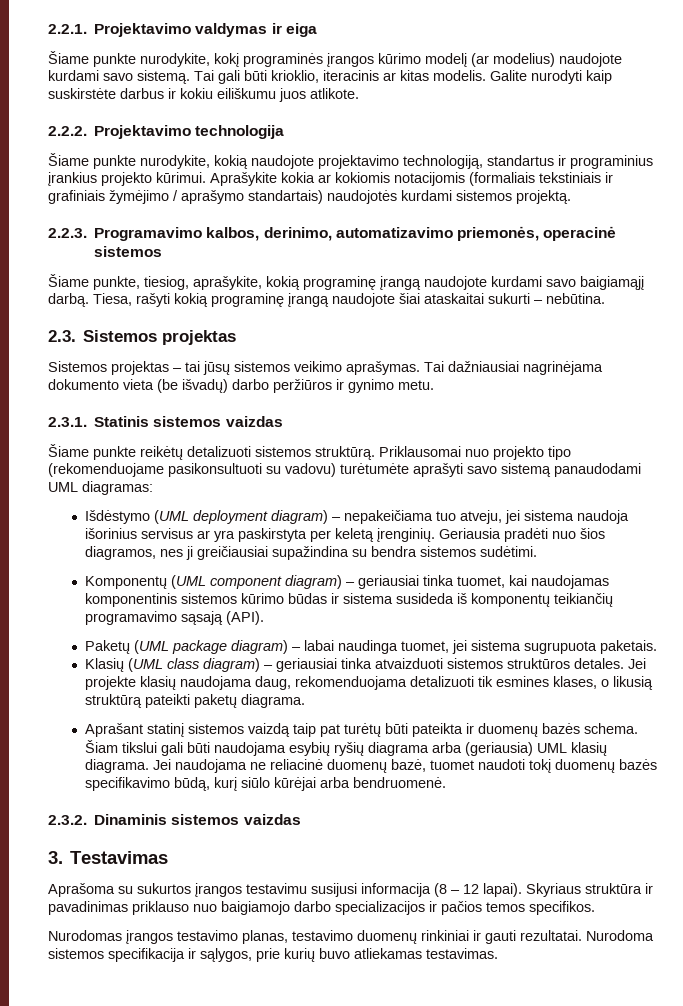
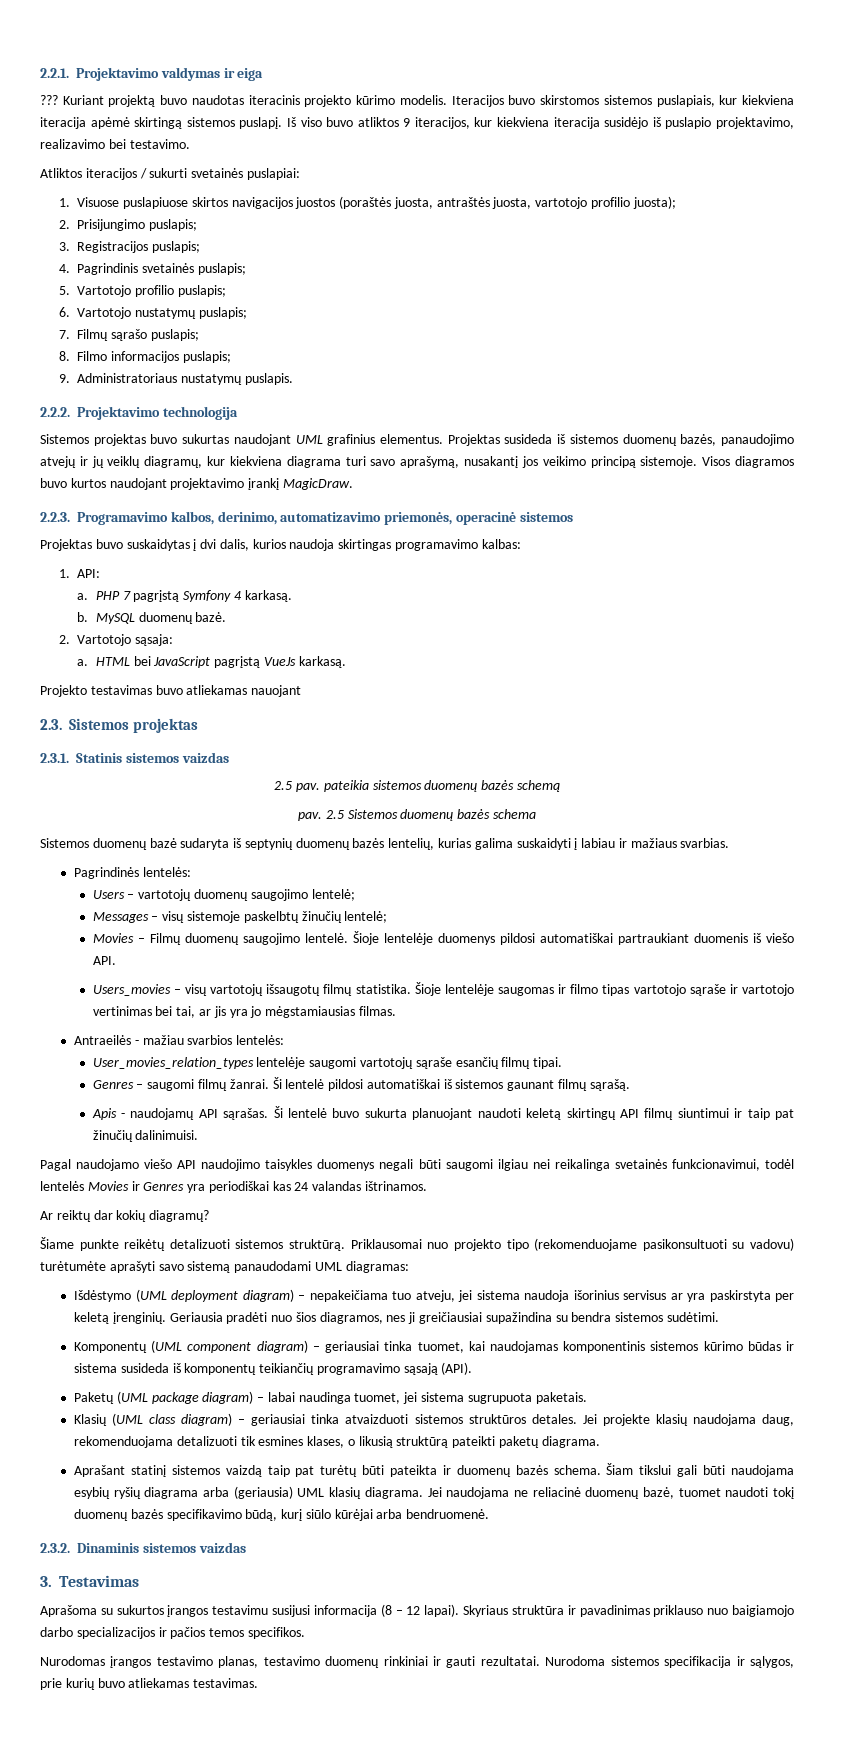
- Šiame punkte nurodykite, kokį programinės įrangos kūrimo modelį (ar modelius) naudojote kurdami savo sistemą. Tai gali būti krioklio, iteracinis ar kitas modelis. Galite nurodyti kaip suskirstėte darbus ir kokiu eiliškumu juos atlikote.
+ ??? Kuriant projektą buvo naudotas iteracinis projekto kūrimo modelis. Iteracijos buvo skirstomos sistemos puslapiais, kur kiekviena iteracija apėmė skirtingą sistemos puslapį. Iš viso buvo atliktos 9 iteracijos, kur kiekviena iteracija susidėjo iš puslapio projektavimo, realizavimo bei testavimo.
+ Atliktos iteracijos / sukurti svetainės puslapiai:
+ 1. Visuose puslapiuose skirtos navigacijos juostos (poraštės juosta, antraštės juosta, vartotojo profilio juosta);
+ 2. Prisijungimo puslapis;
+ 3. Registracijos puslapis;
+ 4. Pagrindinis svetainės puslapis;
+ 5. Vartotojo profilio puslapis;
+ 6. Vartotojo nustatymų puslapis;
+ 7. Filmų sąrašo puslapis;
+ 8. Filmo informacijos puslapis;
+ 9. Administratoriaus nustatymų puslapis.
  2.2.2. Projektavimo technologija
- Šiame punkte nurodykite, kokią naudojote projektavimo technologiją, standartus ir programinius įrankius projekto kūrimui. Aprašykite kokia ar kokiomis notacijomis (formaliais tekstiniais ir grafiniais žymėjimo / aprašymo standartais) naudojotės kurdami sistemos projektą.
+ Sistemos projektas buvo sukurtas naudojant UML grafinius elementus. Projektas susideda iš sistemos duomenų bazės, panaudojimo atvejų ir jų veiklų diagramų, kur kiekviena diagrama turi savo aprašymą, nusakantį jos veikimo principą sistemoje. Visos diagramos buvo kurtos naudojant projektavimo įrankį MagicDraw.
- Šiame punkte, tiesiog, aprašykite, kokią programinę įrangą naudojote kurdami savo baigiamąjį darbą. Tiesa, rašyti kokią programinę įrangą naudojote šiai ataskaitai sukurti – nebūtina.
+ Projektas buvo suskaidytas į dvi dalis, kurios naudoja skirtingas programavimo kalbas:
+ 1. API:
+ a. PHP 7 pagrįstą Symfony 4 karkasą.
+ b. MySQL duomenų bazė.
+ 2. Vartotojo sąsaja:
+ a. HTML bei JavaScript pagrįstą VueJs karkasą.
+ Projekto testavimas buvo atliekamas nauojant
  2.3. Sistemos projektas
- Sistemos projektas – tai jūsų sistemos veikimo aprašymas. Tai dažniausiai nagrinėjama dokumento vieta (be išvadų) darbo peržiūros ir gynimo metu.
  2.3.1. Statinis sistemos vaizdas
+ 2.5 pav. pateikia sistemos duomenų bazės schemą
+ pav. 2.5 Sistemos duomenų bazės schema
+ Sistemos duomenų bazė sudaryta iš septynių duomenų bazės lentelių, kurias galima suskaidyti į labiau ir mažiaus svarbias.
+ Pagrindinės lentelės:
+ Users – vartotojų duomenų saugojimo lentelė;
+ Messages – visų sistemoje paskelbtų žinučių lentelė;
+ Movies – Filmų duomenų saugojimo lentelė. Šioje lentelėje duomenys pildosi automatiškai partraukiant duomenis iš viešo API.
+ Users_movies – visų vartotojų išsaugotų filmų statistika. Šioje lentelėje saugomas ir filmo tipas vartotojo sąraše ir vartotojo vertinimas bei tai, ar jis yra jo mėgstamiausias filmas.
+ Antraeilės - mažiau svarbios lentelės:
+ User_movies_relation_types lentelėje saugomi vartotojų sąraše esančių filmų tipai.
+ Genres – saugomi filmų žanrai. Ši lentelė pildosi automatiškai iš sistemos gaunant filmų sąrašą.
+ Apis - naudojamų API sąrašas. Ši lentelė buvo sukurta planuojant naudoti keletą skirtingų API filmų siuntimui ir taip pat žinučių dalinimuisi.
+ Pagal naudojamo viešo API naudojimo taisykles duomenys negali būti saugomi ilgiau nei reikalinga svetainės funkcionavimui, todėl lentelės Movies ir Genres yra periodiškai kas 24 valandas ištrinamos.
+ Ar reiktų dar kokių diagramų?

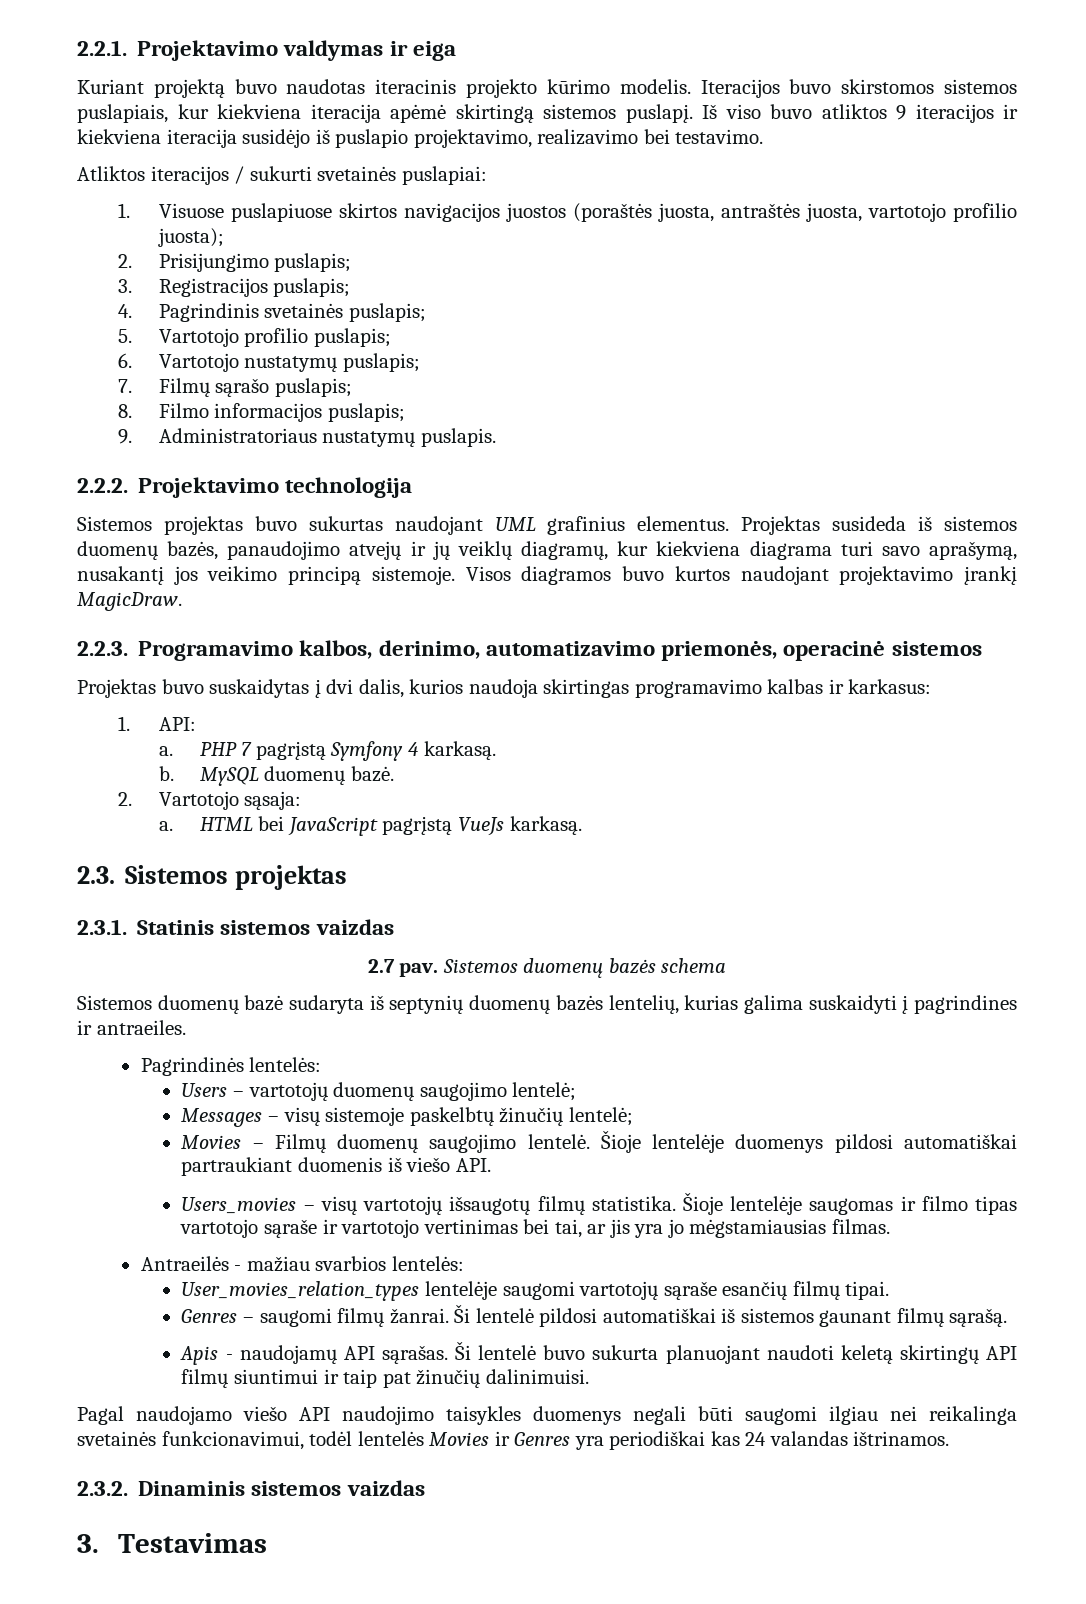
- ???
- Iš viso buvo atliktos 9 iteracijos, kur kiekviena iteracija susidėjo iš puslapio projektavimo, realizavimo bei testavimo.
+ Iš viso buvo atliktos 9 iteracijos ir kiekviena iteracija susidėjo iš puslapio projektavimo, realizavimo bei testavimo.
- Projektas buvo suskaidytas į dvi dalis, kurios naudoja skirtingas programavimo kalbas:
+ Projektas buvo suskaidytas į dvi dalis, kurios naudoja skirtingas programavimo kalbas ir karkasus:
- Projekto testavimas buvo atliekamas nauojant
- 2.5 pav. pateikia sistemos duomenų bazės schemą
- pav. 2.5 Sistemos duomenų bazės schema
+ 2.7 pav. Sistemos duomenų bazės schema
- Sistemos duomenų bazė sudaryta iš septynių duomenų bazės lentelių, kurias galima suskaidyti į labiau ir mažiaus svarbias.
+ Sistemos duomenų bazė sudaryta iš septynių duomenų bazės lentelių, kurias galima suskaidyti į pagrindines ir antraeiles.
- Ar reiktų dar kokių diagramų?
- Šiame punkte reikėtų detalizuoti sistemos struktūrą. Priklausomai nuo projekto tipo (rekomenduojame pasikonsultuoti su vadovu) turėtumėte aprašyti savo sistemą panaudodami UML diagramas:
- Išdėstymo (UML deployment diagram) – nepakeičiama tuo atveju, jei sistema naudoja išorinius servisus ar yra paskirstyta per keletą įrenginių. Geriausia pradėti nuo šios diagramos, nes ji greičiausiai supažindina su bendra sistemos sudėtimi.
- Komponentų (UML component diagram) – geriausiai tinka tuomet, kai naudojamas komponentinis sistemos kūrimo būdas ir sistema susideda iš komponentų teikiančių programavimo sąsają (API).
- Paketų (UML package diagram) – labai naudinga tuomet, jei sistema sugrupuota paketais.
- Klasių (UML class diagram) – geriausiai tinka atvaizduoti sistemos struktūros detales. Jei projekte klasių naudojama daug, rekomenduojama detalizuoti tik esmines klases, o likusią struktūrą pateikti paketų diagrama.
- Aprašant statinį sistemos vaizdą taip pat turėtų būti pateikta ir duomenų bazės schema. Šiam tikslui gali būti naudojama esybių ryšių diagrama arba (geriausia) UML klasių diagrama. Jei naudojama ne reliacinė duomenų bazė, tuomet naudoti tokį duomenų bazės specifikavimo būdą, kurį siūlo kūrėjai arba bendruomenė.
- Aprašoma su sukurtos įrangos testavimu susijusi informacija (8 – 12 lapai). Skyriaus struktūra ir pavadinimas priklauso nuo baigiamojo darbo specializacijos ir pačios temos specifikos.
- Nurodomas įrangos testavimo planas, testavimo duomenų rinkiniai ir gauti rezultatai. Nurodoma sistemos specifikacija ir sąlygos, prie kurių buvo atliekamas testavimas.

